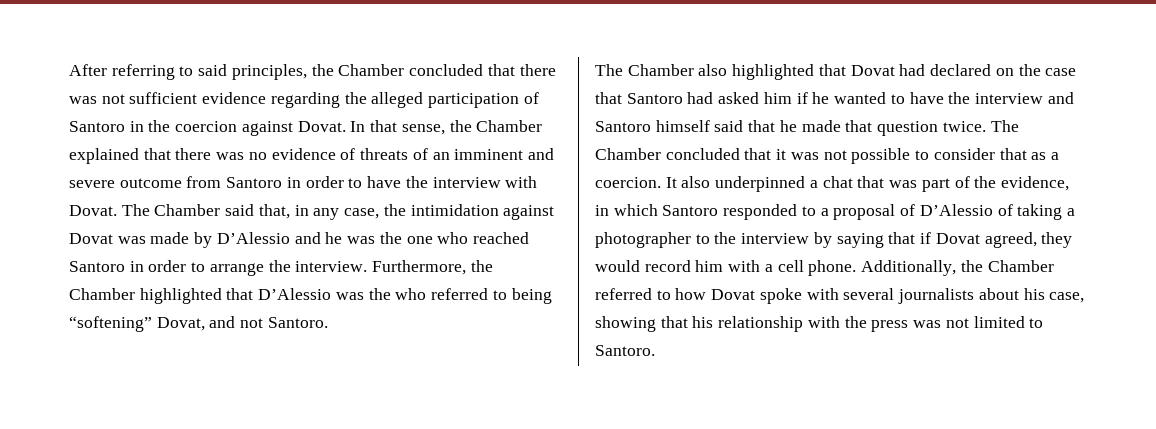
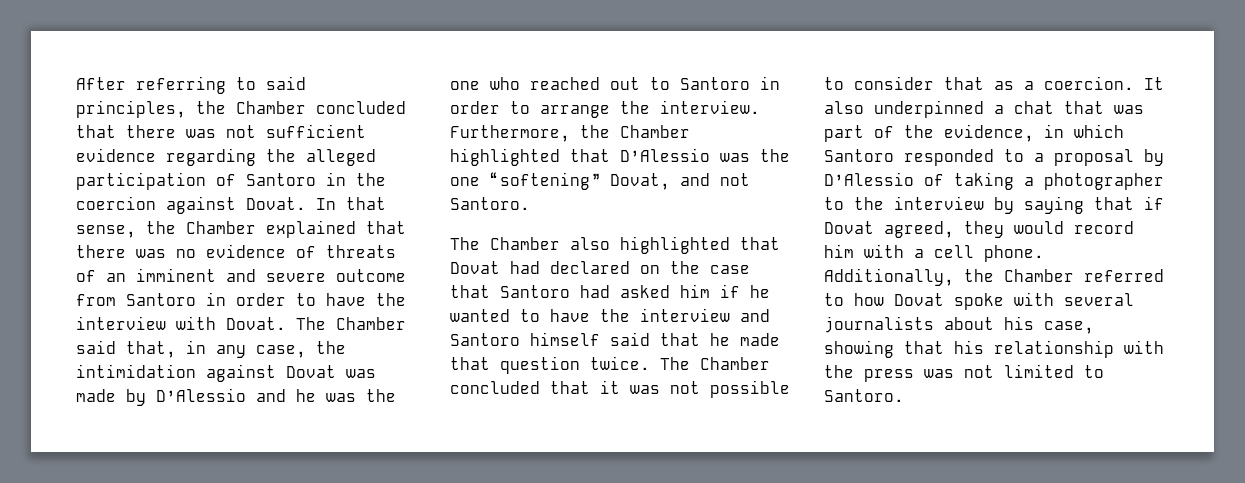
- The Chamber said that, in any case, the intimidation against Dovat was made by D’Alessio and he was the one who reached Santoro in order to arrange the interview.
+ The Chamber said that, in any case, the intimidation against Dovat was made by D’Alessio and he was the one who reached out to Santoro in order to arrange the interview.
- Furthermore, the Chamber highlighted that D’Alessio was the who referred to being “softening” Dovat, and not Santoro.
+ Furthermore, the Chamber highlighted that D’Alessio was the one “softening” Dovat, and not Santoro.
- It also underpinned a chat that was part of the evidence, in which Santoro responded to a proposal of D’Alessio of taking a photographer to the interview by saying that if Dovat agreed, they would record him with a cell phone.
+ It also underpinned a chat that was part of the evidence, in which Santoro responded to a proposal by D’Alessio of taking a photographer to the interview by saying that if Dovat agreed, they would record him with a cell phone.

